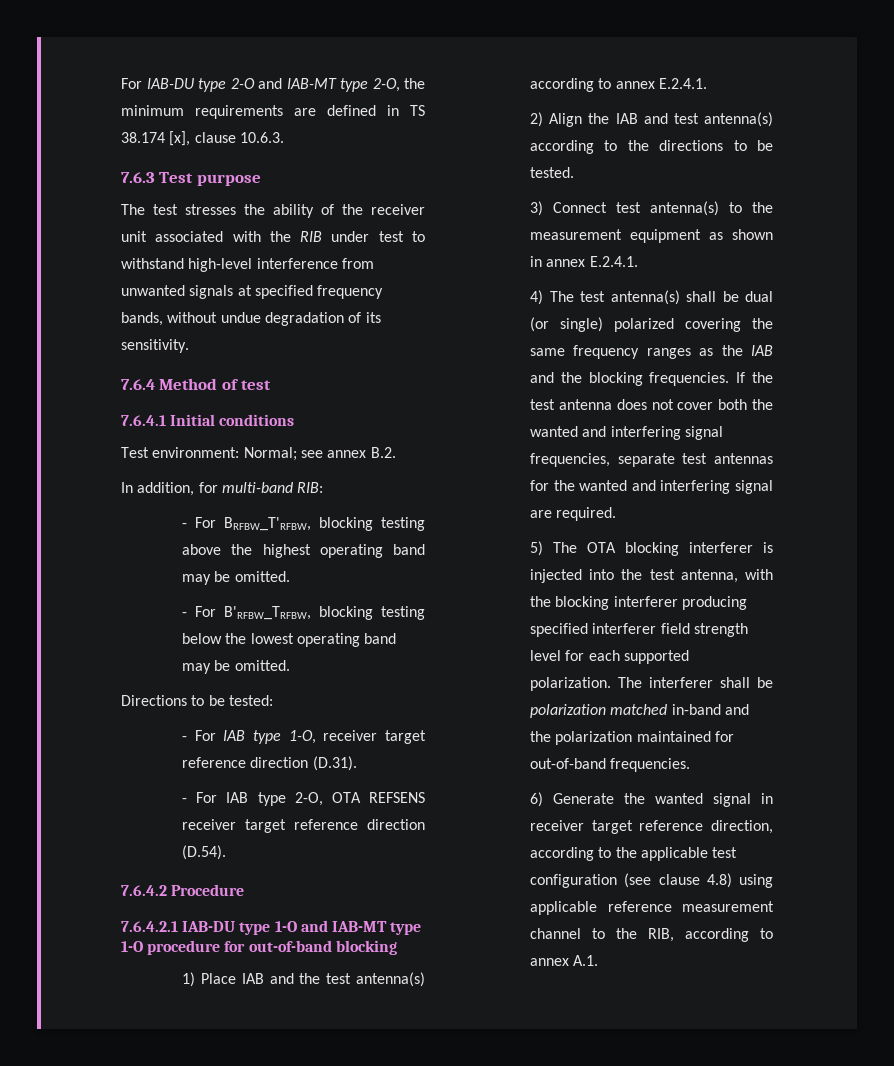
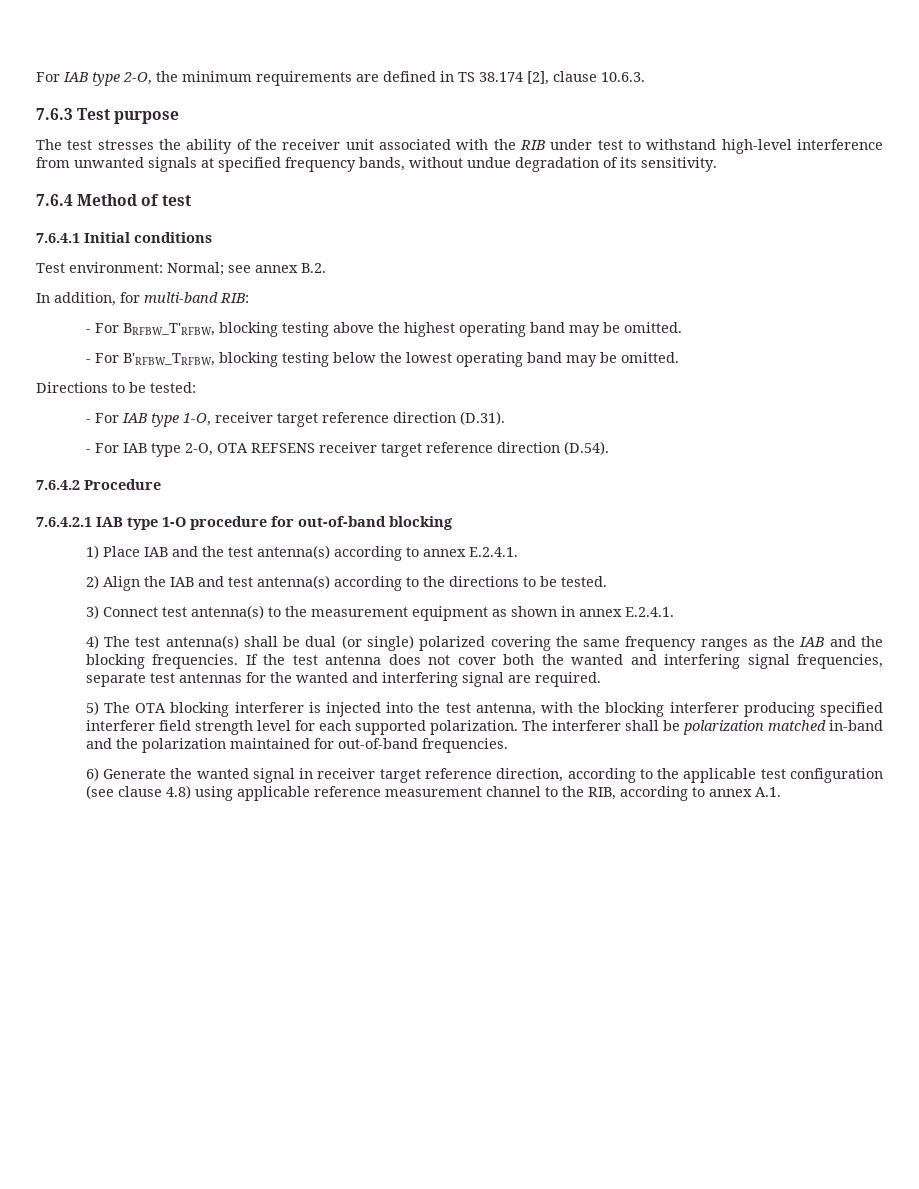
- For IAB-DU type 2-O and IAB-MT type 2-O, the minimum requirements are defined in TS 38.174 [x], clause 10.6.3.
+ For IAB type 2-O, the minimum requirements are defined in TS 38.174 [2], clause 10.6.3.
- 7.6.4.2.1 IAB-DU type 1-O and IAB-MT type 1-O procedure for out-of-band blocking
+ 7.6.4.2.1 IAB type 1-O procedure for out-of-band blocking

